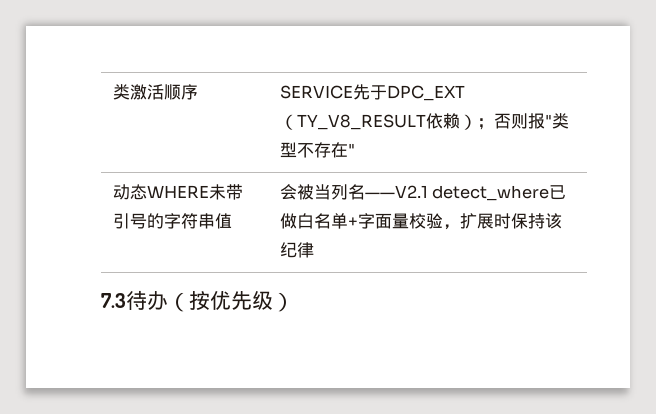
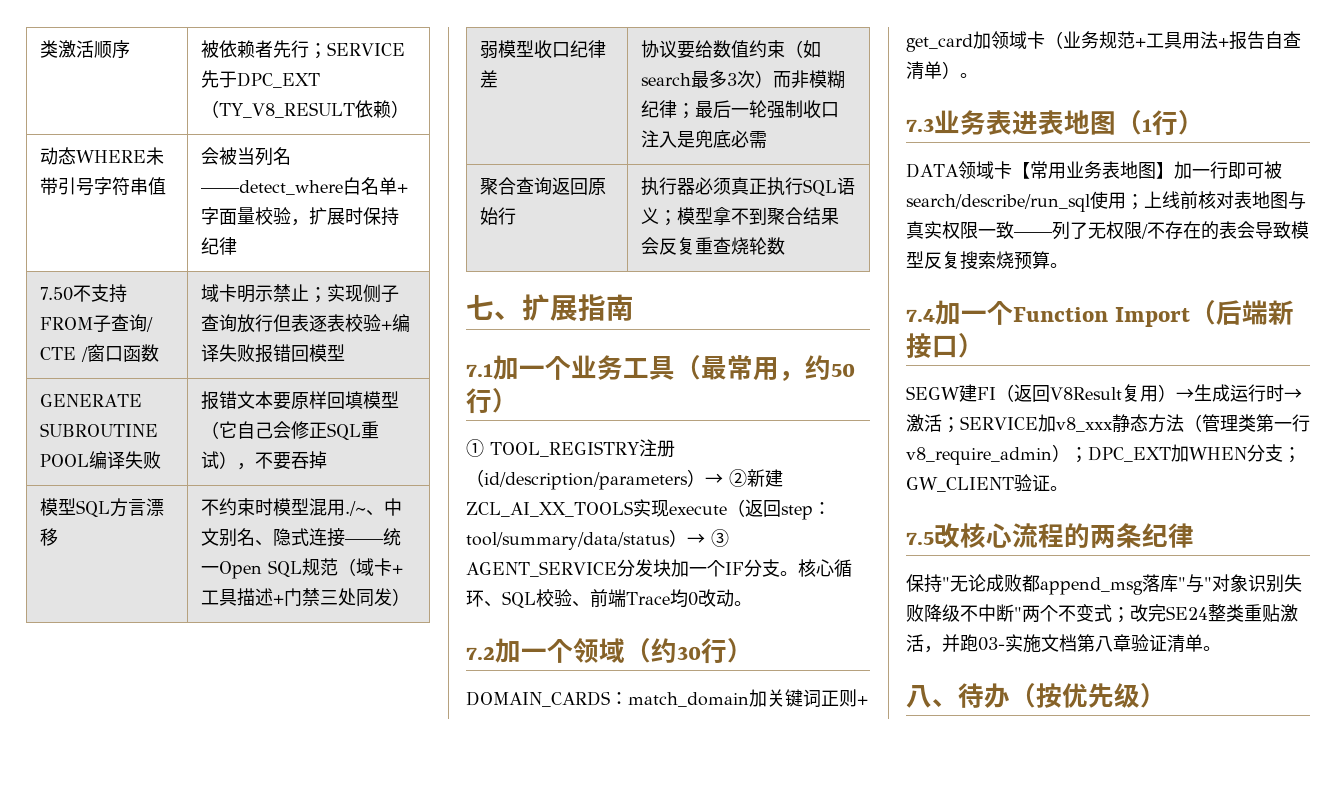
- 类激活顺序 | SERVICE先于DPC_EXT（TY_V8_RESULT依赖）；否则报"类型不存在"
+ 类激活顺序 | 被依赖者先行；SERVICE先于DPC_EXT（TY_V8_RESULT依赖）
- 动态WHERE未带引号的字符串值 | 会被当列名——V2.1 detect_where已做白名单+字面量校验，扩展时保持该纪律
- 7.3待办（按优先级）
+ 动态WHERE未带引号字符串值 | 会被当列名——detect_where白名单+字面量校验，扩展时保持纪律
+ 7.50不支持FROM子查询/ CTE /窗口函数 | 域卡明示禁止；实现侧子查询放行但表逐表校验+编译失败报错回模型
+ GENERATE SUBROUTINE POOL编译失败 | 报错文本要原样回填模型（它自己会修正SQL重试），不要吞掉
+ 模型SQL方言漂移 | 不约束时模型混用./~、中文别名、隐式连接——统一Open SQL规范（域卡+工具描述+门禁三处同发）
+ 弱模型收口纪律差 | 协议要给数值约束（如search最多3次）而非模糊纪律；最后一轮强制收口注入是兜底必需
+ 聚合查询返回原始行 | 执行器必须真正执行SQL语义；模型拿不到聚合结果会反复重查烧轮数
+ 七、扩展指南
+ 7.1加一个业务工具（最常用，约50行）
+ ① TOOL_REGISTRY注册（id/description/parameters）→ ②新建ZCL_AI_XX_TOOLS实现execute（返回step：tool/summary/data/status）→ ③ AGENT_SERVICE分发块加一个IF分支。核心循环、SQL校验、前端Trace均0改动。
+ 7.2加一个领域（约30行）
+ DOMAIN_CARDS：match_domain加关键词正则+ get_card加领域卡（业务规范+工具用法+报告自查清单）。
+ 7.3业务表进表地图（1行）
+ DATA领域卡【常用业务表地图】加一行即可被search/describe/run_sql使用；上线前核对表地图与真实权限一致——列了无权限/不存在的表会导致模型反复搜索烧预算。
+ 7.4加一个Function Import（后端新接口）
+ SEGW建FI（返回V8Result复用）→生成运行时→激活；SERVICE加v8_xxx静态方法（管理类第一行v8_require_admin）；DPC_EXT加WHEN分支；GW_CLIENT验证。
+ 7.5改核心流程的两条纪律
+ 保持"无论成败都append_msg落库"与"对象识别失败降级不中断"两个不变式；改完SE24整类重贴激活，并跑03-实施文档第八章验证清单。
+ 八、待办（按优先级）

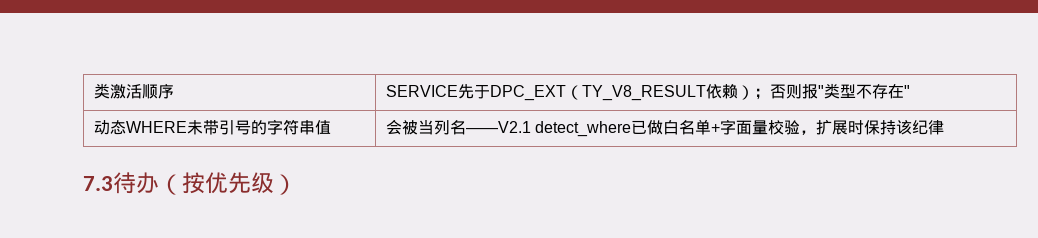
- 类激活顺序 | 被依赖者先行；SERVICE先于DPC_EXT（TY_V8_RESULT依赖）
+ 类激活顺序 | SERVICE先于DPC_EXT（TY_V8_RESULT依赖）；否则报"类型不存在"
- 动态WHERE未带引号字符串值 | 会被当列名——detect_where白名单+字面量校验，扩展时保持纪律
- 7.50不支持FROM子查询/ CTE /窗口函数 | 域卡明示禁止；实现侧子查询放行但表逐表校验+编译失败报错回模型
- GENERATE SUBROUTINE POOL编译失败 | 报错文本要原样回填模型（它自己会修正SQL重试），不要吞掉
- 模型SQL方言漂移 | 不约束时模型混用./~、中文别名、隐式连接——统一Open SQL规范（域卡+工具描述+门禁三处同发）
- 弱模型收口纪律差 | 协议要给数值约束（如search最多3次）而非模糊纪律；最后一轮强制收口注入是兜底必需
- 聚合查询返回原始行 | 执行器必须真正执行SQL语义；模型拿不到聚合结果会反复重查烧轮数
- 七、扩展指南
- 7.1加一个业务工具（最常用，约50行）
- ① TOOL_REGISTRY注册（id/description/parameters）→ ②新建ZCL_AI_XX_TOOLS实现execute（返回step：tool/summary/data/status）→ ③ AGENT_SERVICE分发块加一个IF分支。核心循环、SQL校验、前端Trace均0改动。
- 7.2加一个领域（约30行）
- DOMAIN_CARDS：match_domain加关键词正则+ get_card加领域卡（业务规范+工具用法+报告自查清单）。
- 7.3业务表进表地图（1行）
- DATA领域卡【常用业务表地图】加一行即可被search/describe/run_sql使用；上线前核对表地图与真实权限一致——列了无权限/不存在的表会导致模型反复搜索烧预算。
- 7.4加一个Function Import（后端新接口）
- SEGW建FI（返回V8Result复用）→生成运行时→激活；SERVICE加v8_xxx静态方法（管理类第一行v8_require_admin）；DPC_EXT加WHEN分支；GW_CLIENT验证。
- 7.5改核心流程的两条纪律
- 保持"无论成败都append_msg落库"与"对象识别失败降级不中断"两个不变式；改完SE24整类重贴激活，并跑03-实施文档第八章验证清单。
- 八、待办（按优先级）
+ 动态WHERE未带引号的字符串值 | 会被当列名——V2.1 detect_where已做白名单+字面量校验，扩展时保持该纪律
+ 7.3待办（按优先级）

